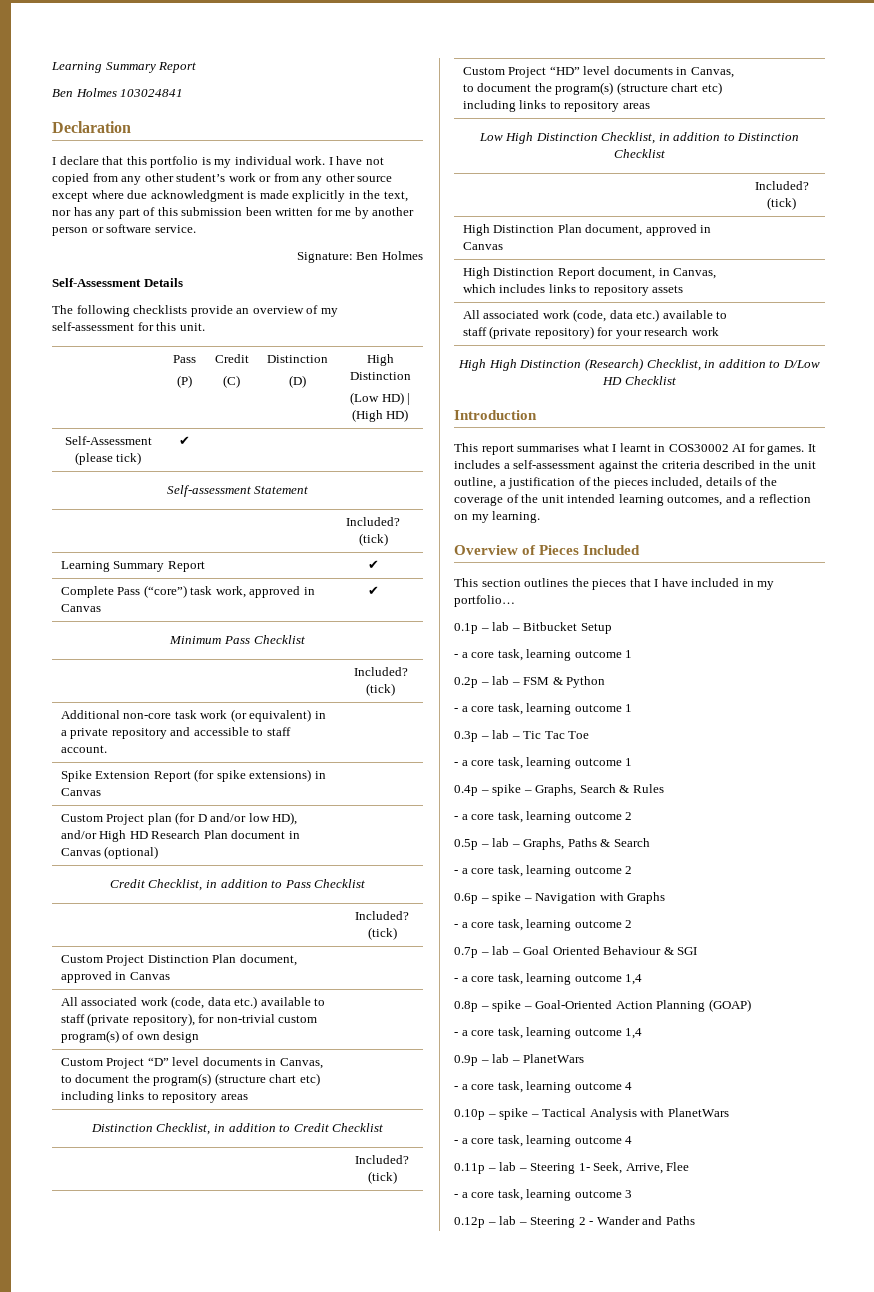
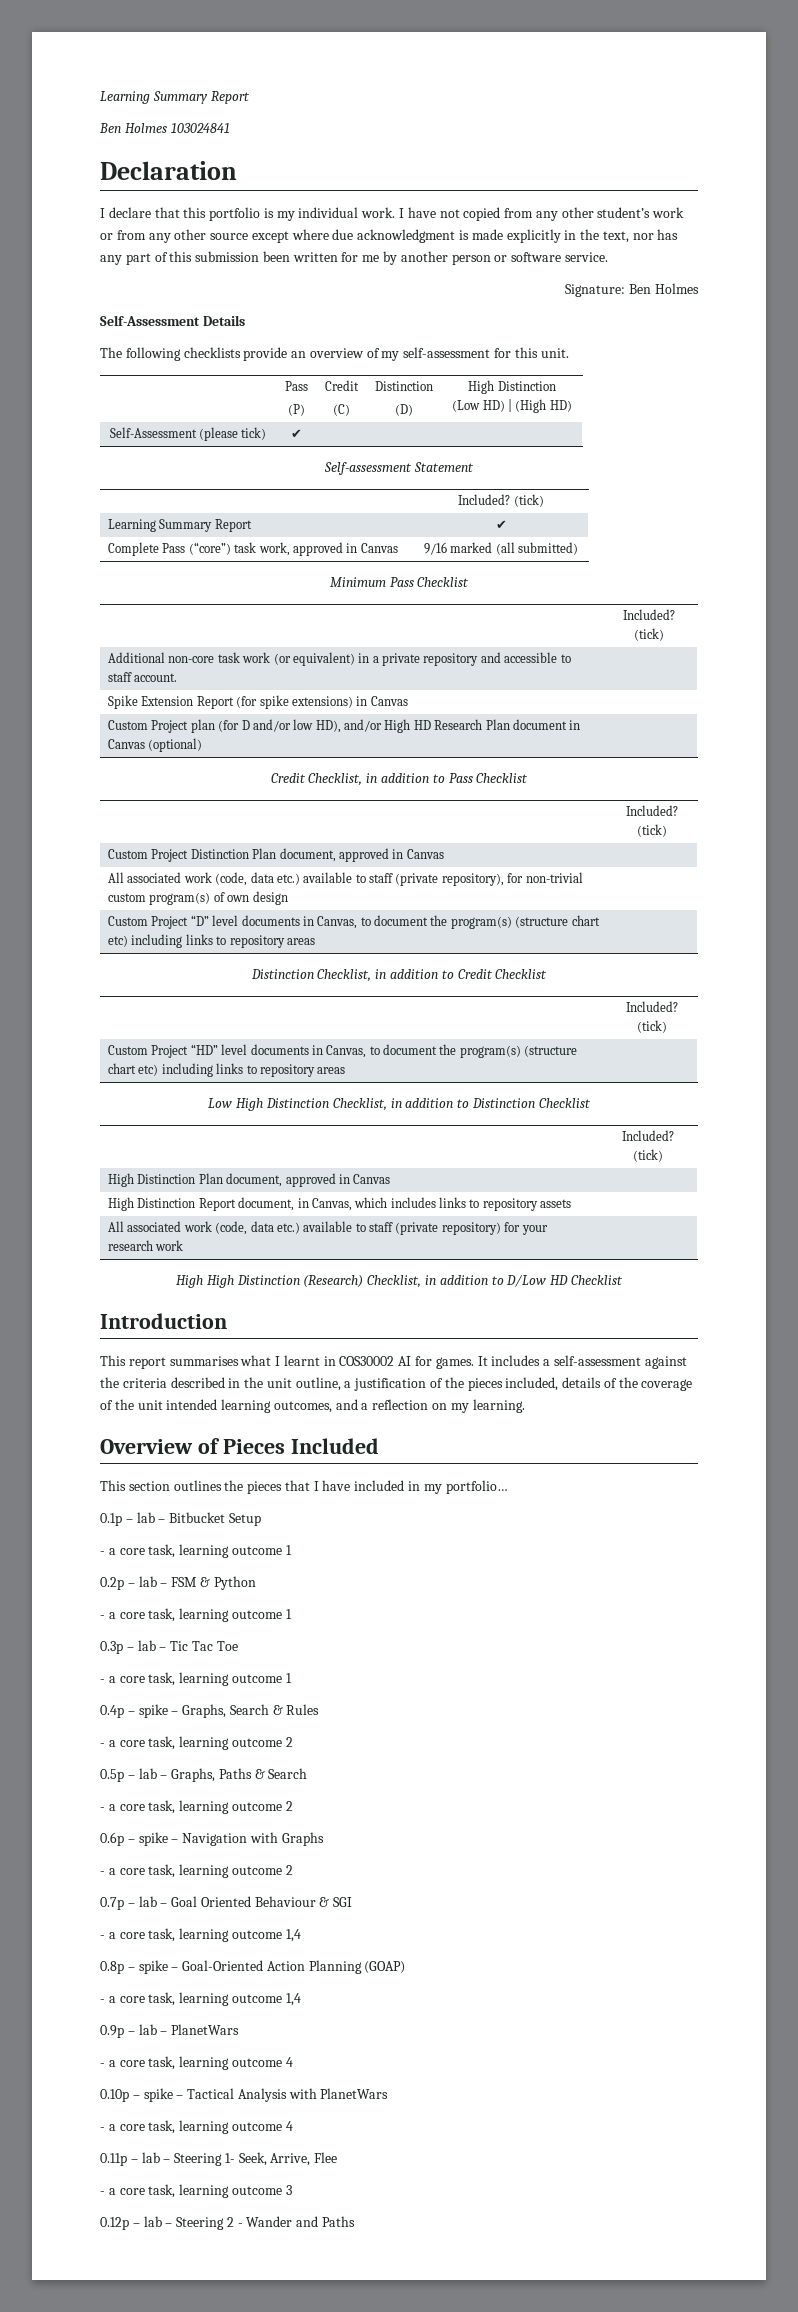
- Complete Pass (“core”) task work, approved in Canvas | ✔
+ Complete Pass (“core”) task work, approved in Canvas | 9/16 marked (all submitted)

